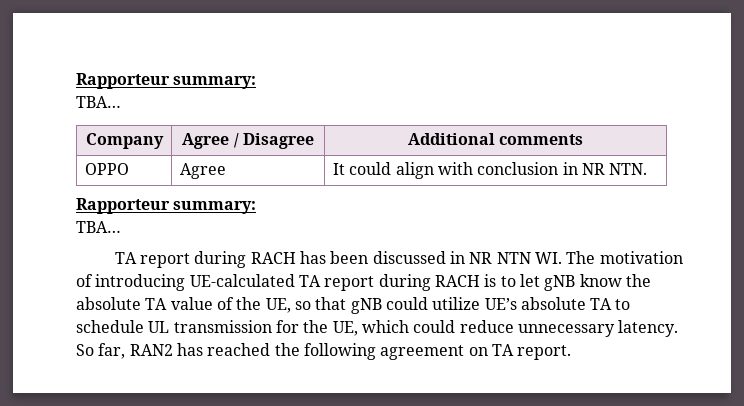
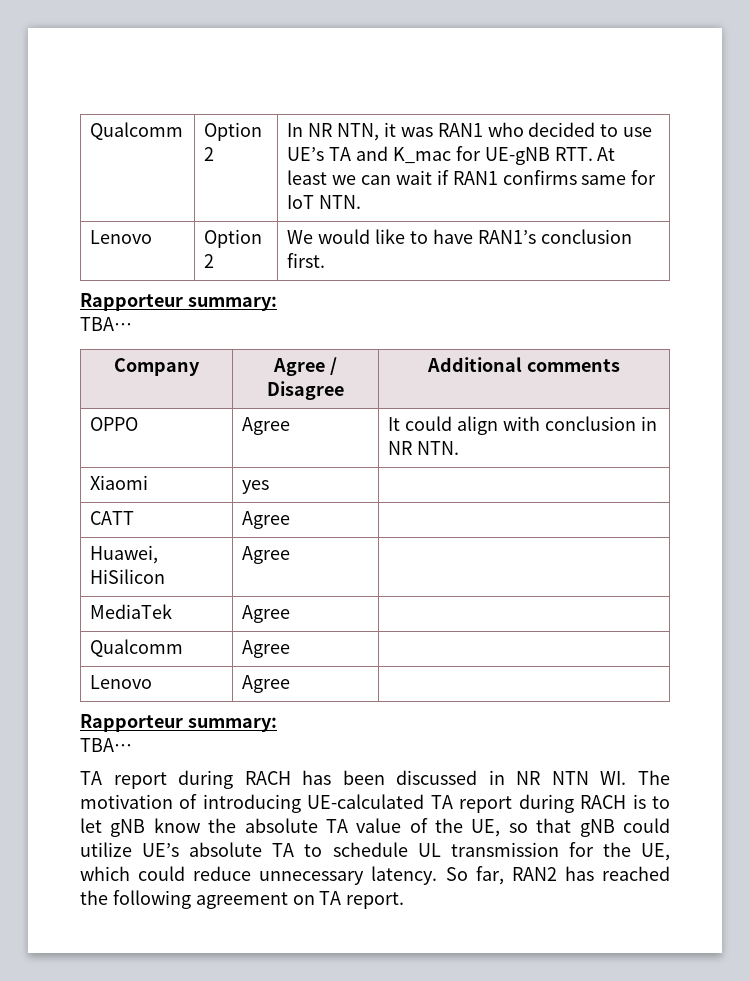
+ Qualcomm | Option 2 | In NR NTN, it was RAN1 who decided to use UE’s TA and K_mac for UE-gNB RTT. At least we can wait if RAN1 confirms same for IoT NTN.
+ Lenovo | Option 2 | We would like to have RAN1’s conclusion first.
+ Xiaomi | yes |
+ CATT | Agree |
+ Huawei, HiSilicon | Agree |
+ MediaTek | Agree |
+ Qualcomm | Agree |
+ Lenovo | Agree |

